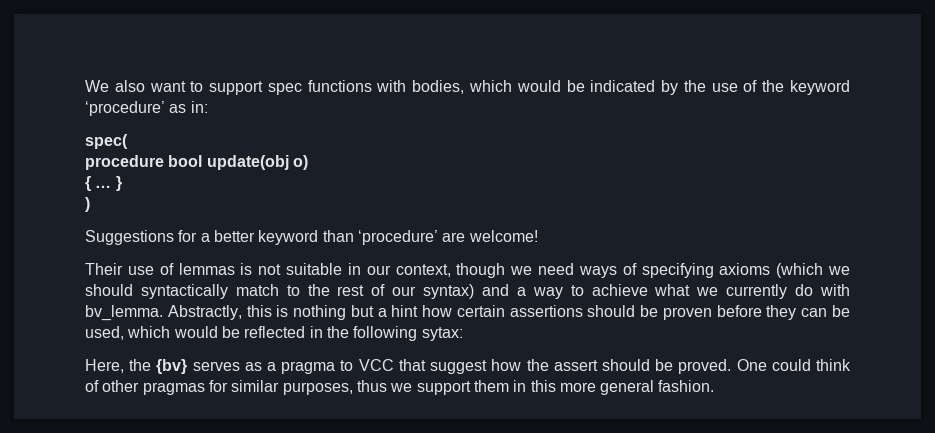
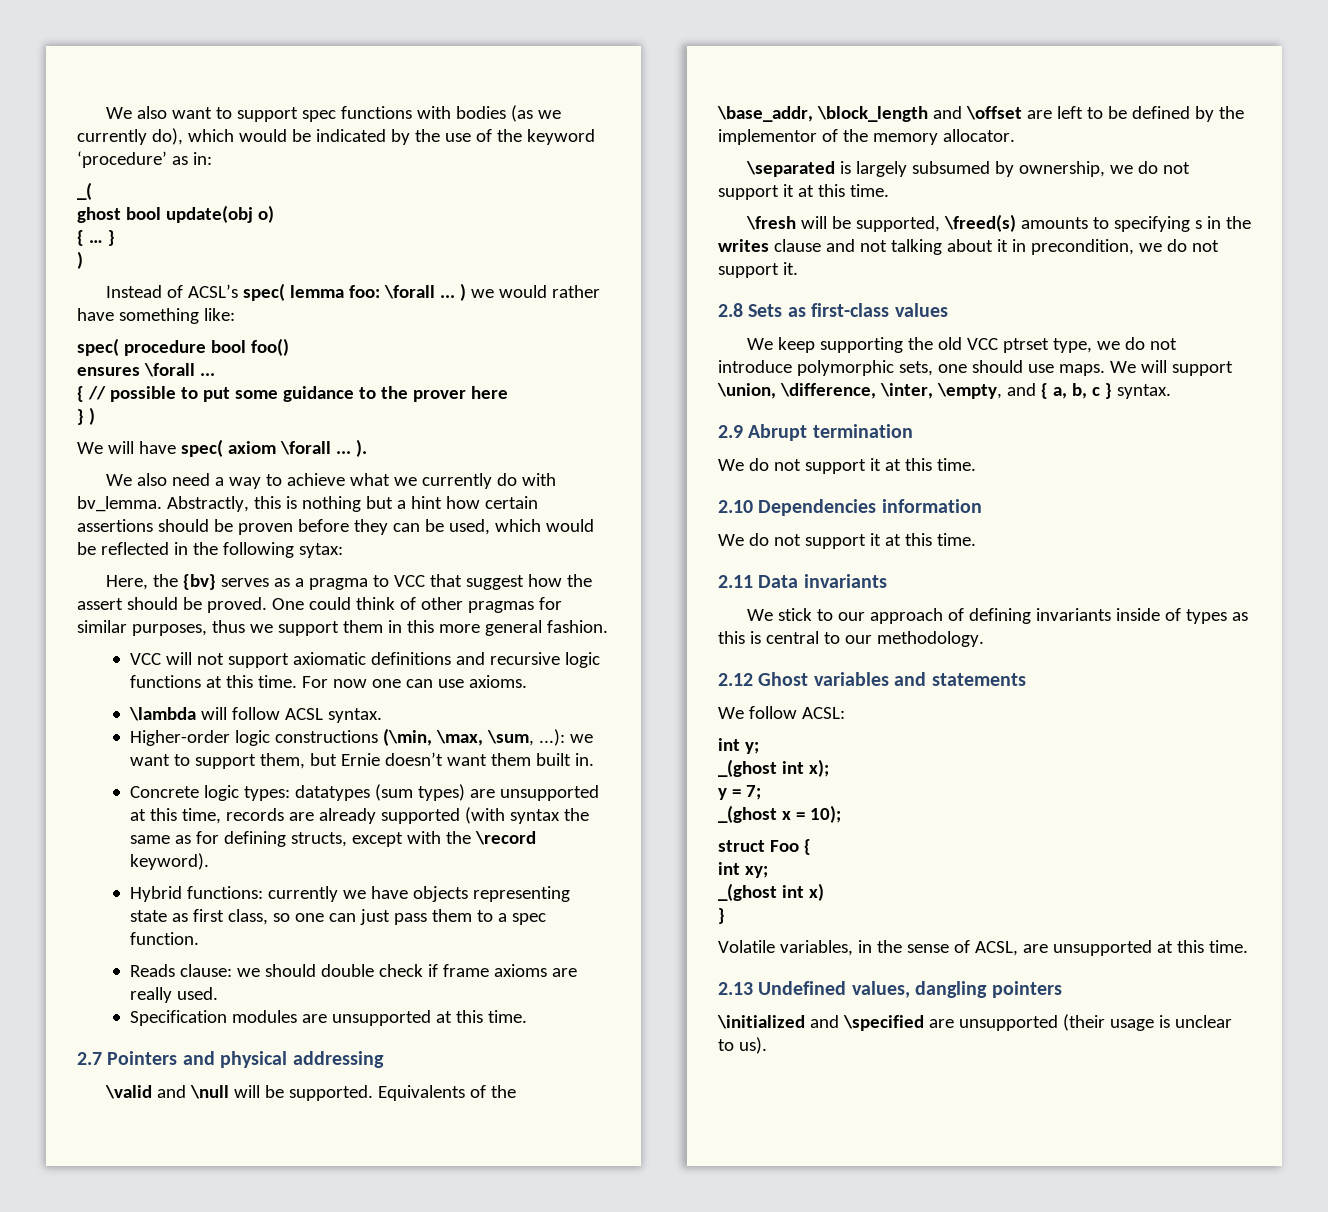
- We also want to support spec functions with bodies, which would be indicated by the use of the keyword ‘procedure’ as in:
+ We also want to support spec functions with bodies (as we currently do), which would be indicated by the use of the keyword ‘procedure’ as in:
- spec(
- procedure bool update(obj o)
+ _(
+ ghost bool update(obj o)
- Suggestions for a better keyword than ‘procedure’ are welcome!
- Their use of lemmas is not suitable in our context, though we need ways of specifying axioms (which we should syntactically match to the rest of our syntax) and a way to achieve what we currently do with bv_lemma.
+ Instead of ACSL’s spec( lemma foo: \forall ... ) we would rather have something like:
+ spec( procedure bool foo()
+ ensures \forall ...
+ { // possible to put some guidance to the prover here
+ } )
+ We will have spec( axiom \forall ... ).
+ We also need a way to achieve what we currently do with bv_lemma.
+ VCC will not support axiomatic definitions and recursive logic functions at this time. For now one can use axioms.
+ \lambda will follow ACSL syntax.
+ Higher-order logic constructions (\min, \max, \sum, ...): we want to support them, but Ernie doesn’t want them built in.
+ Concrete logic types: datatypes (sum types) are unsupported at this time, records are already supported (with syntax the same as for defining structs, except with the \record keyword).
+ Hybrid functions: currently we have objects representing state as first class, so one can just pass them to a spec function.
+ Reads clause: we should double check if frame axioms are really used.
+ Specification modules are unsupported at this time.
+ 2.7 Pointers and physical addressing
+ \valid and \null will be supported. Equivalents of the \base_addr, \block_length and \offset are left to be defined by the implementor of the memory allocator.
+ \separated is largely subsumed by ownership, we do not support it at this time.
+ \fresh will be supported, \freed(s) amounts to specifying s in the writes clause and not talking about it in precondition, we do not support it.
+ 2.8 Sets as first-class values
+ We keep supporting the old VCC ptrset type, we do not introduce polymorphic sets, one should use maps. We will support \union, \difference, \inter, \empty, and { a, b, c } syntax.
+ 2.9 Abrupt termination
+ We do not support it at this time.
+ 2.10 Dependencies information
+ We do not support it at this time.
+ 2.11 Data invariants
+ We stick to our approach of defining invariants inside of types as this is central to our methodology.
+ 2.12 Ghost variables and statements
+ We follow ACSL:
+ int y;
+ _(ghost int x);
+ y = 7;
+ _(ghost x = 10);
+ struct Foo {
+ int xy;
+ _(ghost int x)
+ }
+ Volatile variables, in the sense of ACSL, are unsupported at this time.
+ 2.13 Undefined values, dangling pointers
+ \initialized and \specified are unsupported (their usage is unclear to us).

